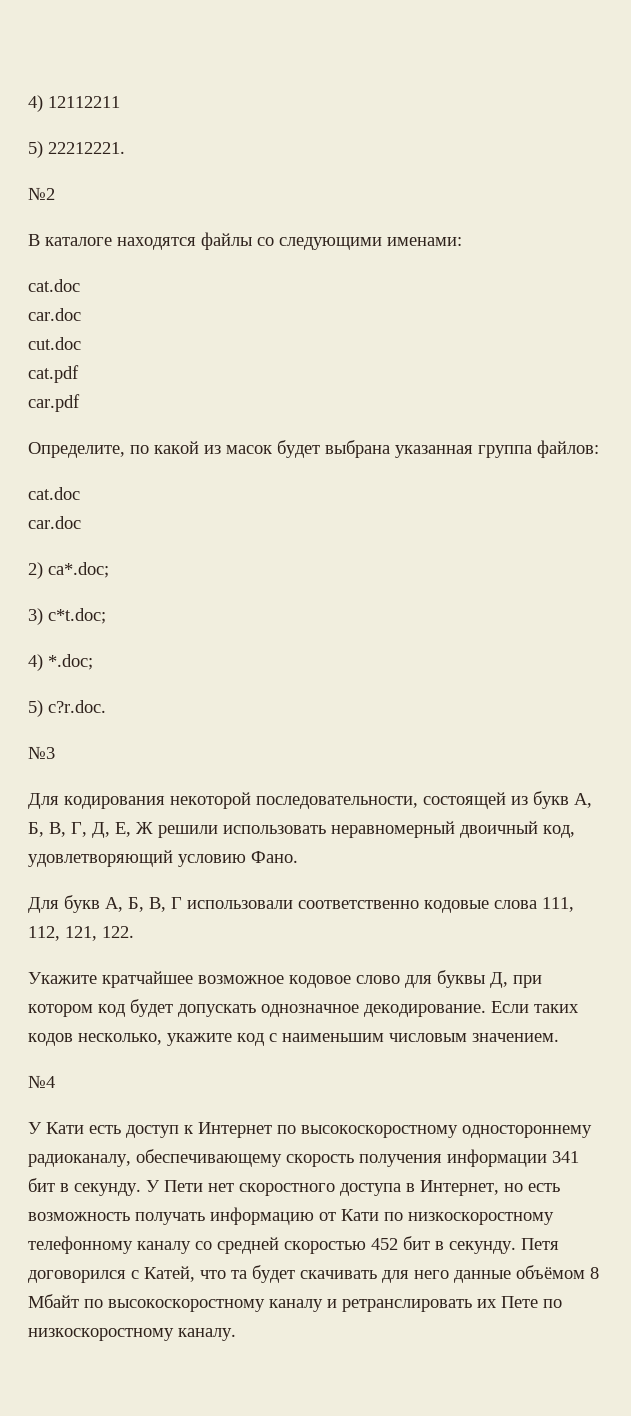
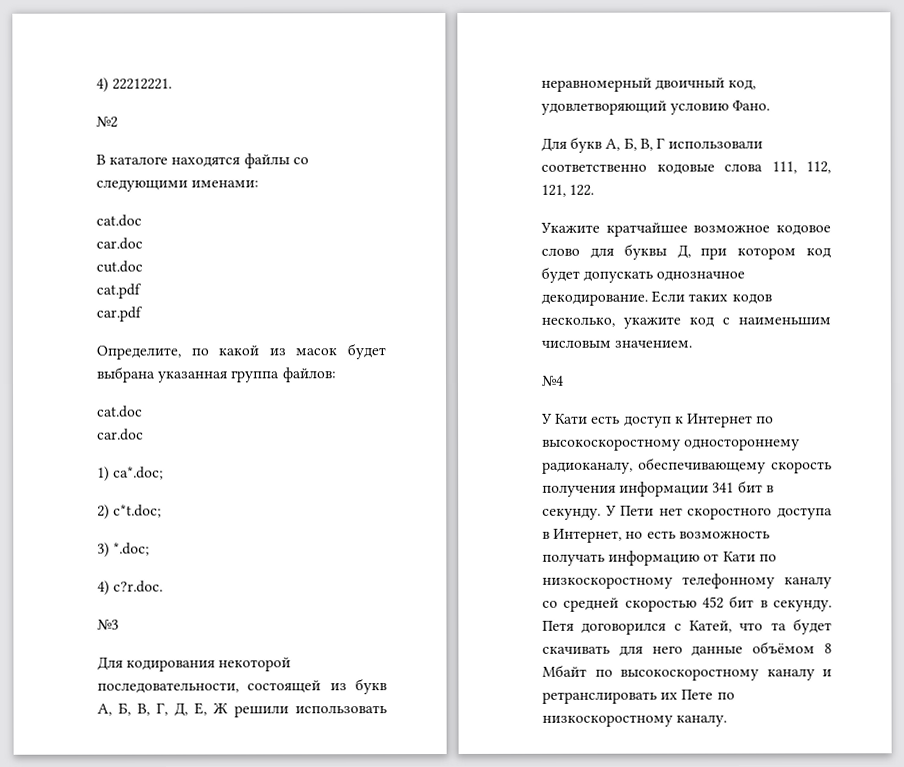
- 4) 12112211
- 5) 22212221.
+ 4) 22212221.
- 2) ca*.doc;
+ 1) ca*.doc;
- 3) c*t.doc;
+ 2) c*t.doc;
- 4) *.doc;
+ 3) *.doc;
- 5) c?r.doc.
+ 4) c?r.doc.

